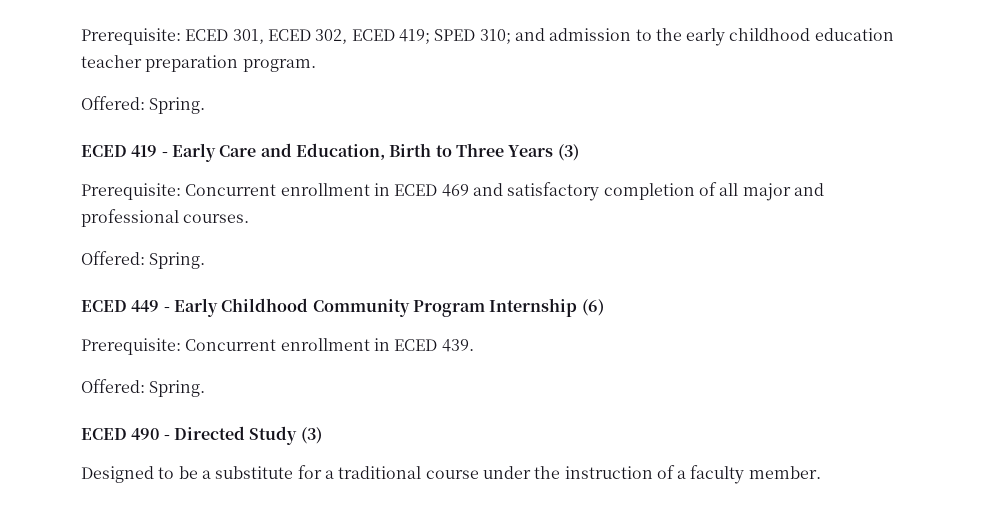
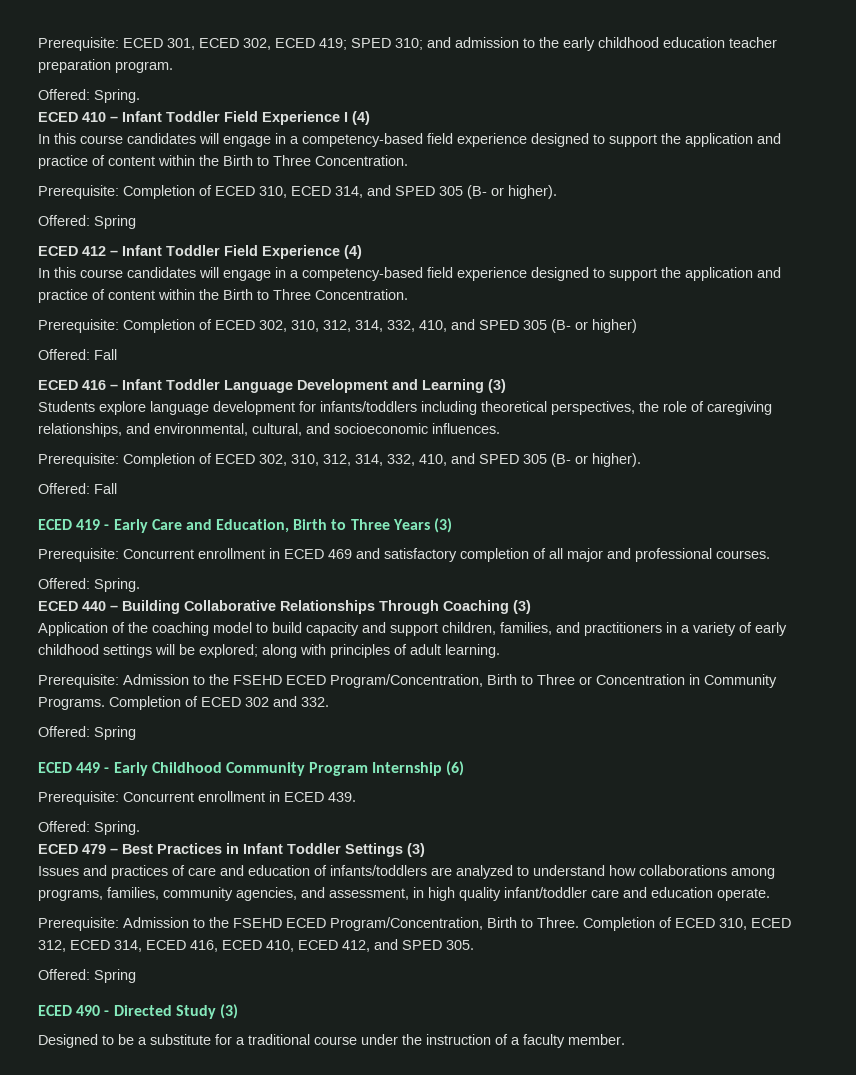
+ ECED 410 – Infant Toddler Field Experience I (4)
+ In this course candidates will engage in a competency-based field experience designed to support the application and practice of content within the Birth to Three Concentration.
+ Prerequisite: Completion of ECED 310, ECED 314, and SPED 305 (B- or higher).
+ Offered: Spring
+ ECED 412 – Infant Toddler Field Experience (4)
+ In this course candidates will engage in a competency-based field experience designed to support the application and practice of content within the Birth to Three Concentration.
+ Prerequisite: Completion of ECED 302, 310, 312, 314, 332, 410, and SPED 305 (B- or higher)
+ Offered: Fall
+ ECED 416 – Infant Toddler Language Development and Learning (3)
+ Students explore language development for infants/toddlers including theoretical perspectives, the role of caregiving relationships, and environmental, cultural, and socioeconomic influences.
+ Prerequisite: Completion of ECED 302, 310, 312, 314, 332, 410, and SPED 305 (B- or higher).
+ Offered: Fall
+ ECED 440 – Building Collaborative Relationships Through Coaching (3)
+ Application of the coaching model to build capacity and support children, families, and practitioners in a variety of early childhood settings will be explored; along with principles of adult learning.
+ Prerequisite: Admission to the FSEHD ECED Program/Concentration, Birth to Three or Concentration in Community Programs. Completion of ECED 302 and 332.
+ Offered: Spring
+ ECED 479 – Best Practices in Infant Toddler Settings (3)
+ Issues and practices of care and education of infants/toddlers are analyzed to understand how collaborations among programs, families, community agencies, and assessment, in high quality infant/toddler care and education operate.
+ Prerequisite: Admission to the FSEHD ECED Program/Concentration, Birth to Three. Completion of ECED 310, ECED 312, ECED 314, ECED 416, ECED 410, ECED 412, and SPED 305.
+ Offered: Spring

